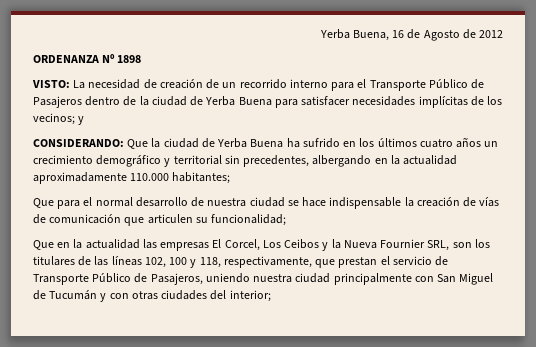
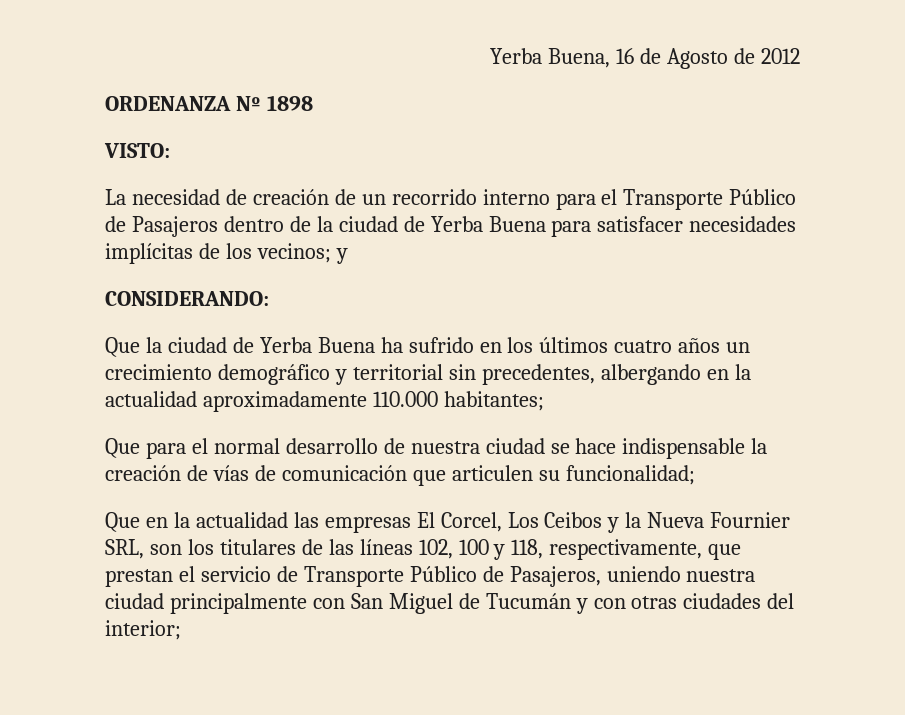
- VISTO: La necesidad de creación de un recorrido interno para el Transporte Público de Pasajeros dentro de la ciudad de Yerba Buena para satisfacer necesidades implícitas de los vecinos; y
+ VISTO:
+ La necesidad de creación de un recorrido interno para el Transporte Público de Pasajeros dentro de la ciudad de Yerba Buena para satisfacer necesidades implícitas de los vecinos; y
- CONSIDERANDO: Que la ciudad de Yerba Buena ha sufrido en los últimos cuatro años un crecimiento demográfico y territorial sin precedentes, albergando en la actualidad aproximadamente 110.000 habitantes;
+ CONSIDERANDO:
+ Que la ciudad de Yerba Buena ha sufrido en los últimos cuatro años un crecimiento demográfico y territorial sin precedentes, albergando en la actualidad aproximadamente 110.000 habitantes;

